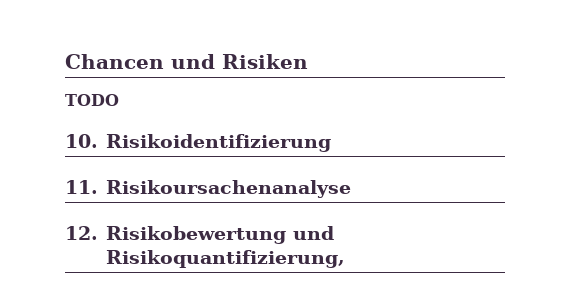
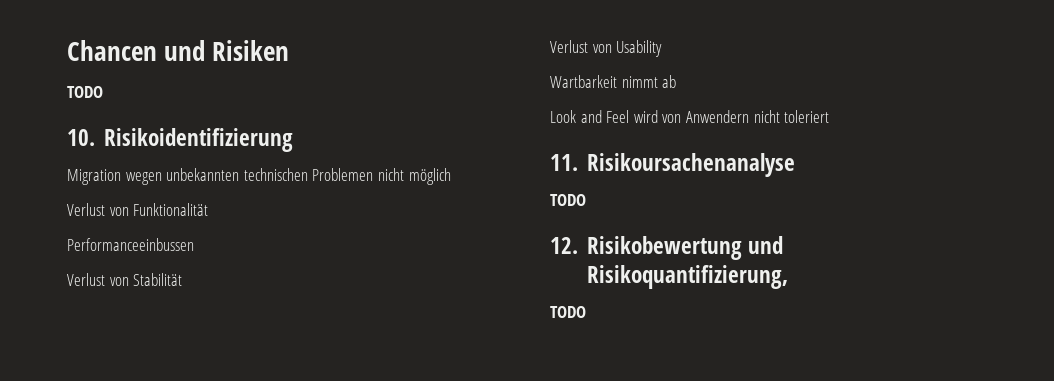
+ Migration wegen unbekannten technischen Problemen nicht möglich
+ Verlust von Funktionalität
+ Performanceeinbussen
+ Verlust von Stabilität
+ Verlust von Usability
+ Wartbarkeit nimmt ab
+ Look and Feel wird von Anwendern nicht toleriert
  11. Risikoursachenanalyse
+ TODO
  12. Risikobewertung und Risikoquantifizierung,
+ TODO

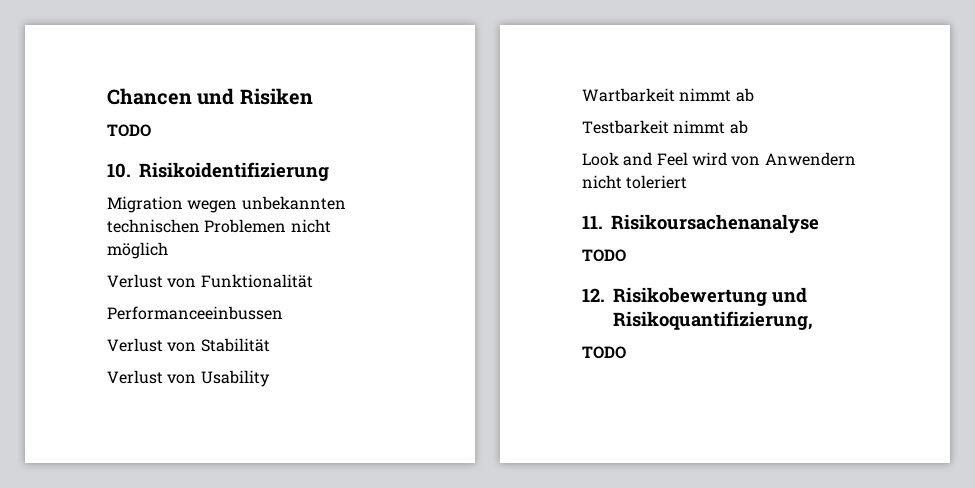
+ Testbarkeit nimmt ab

